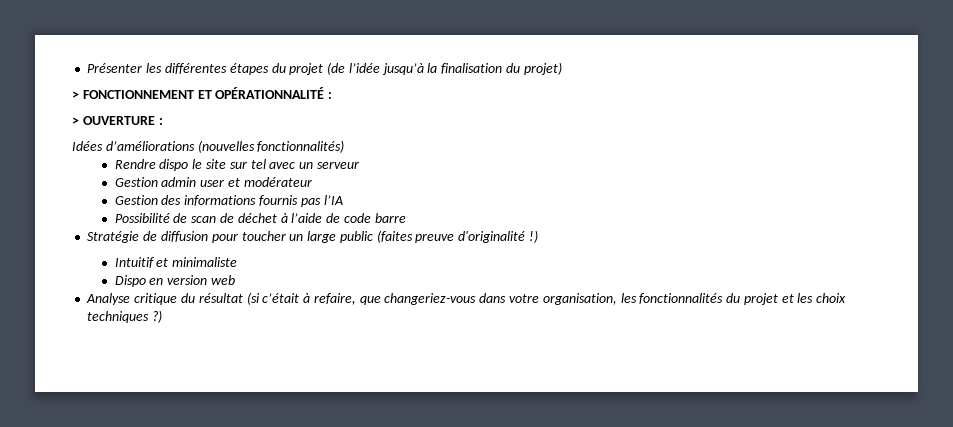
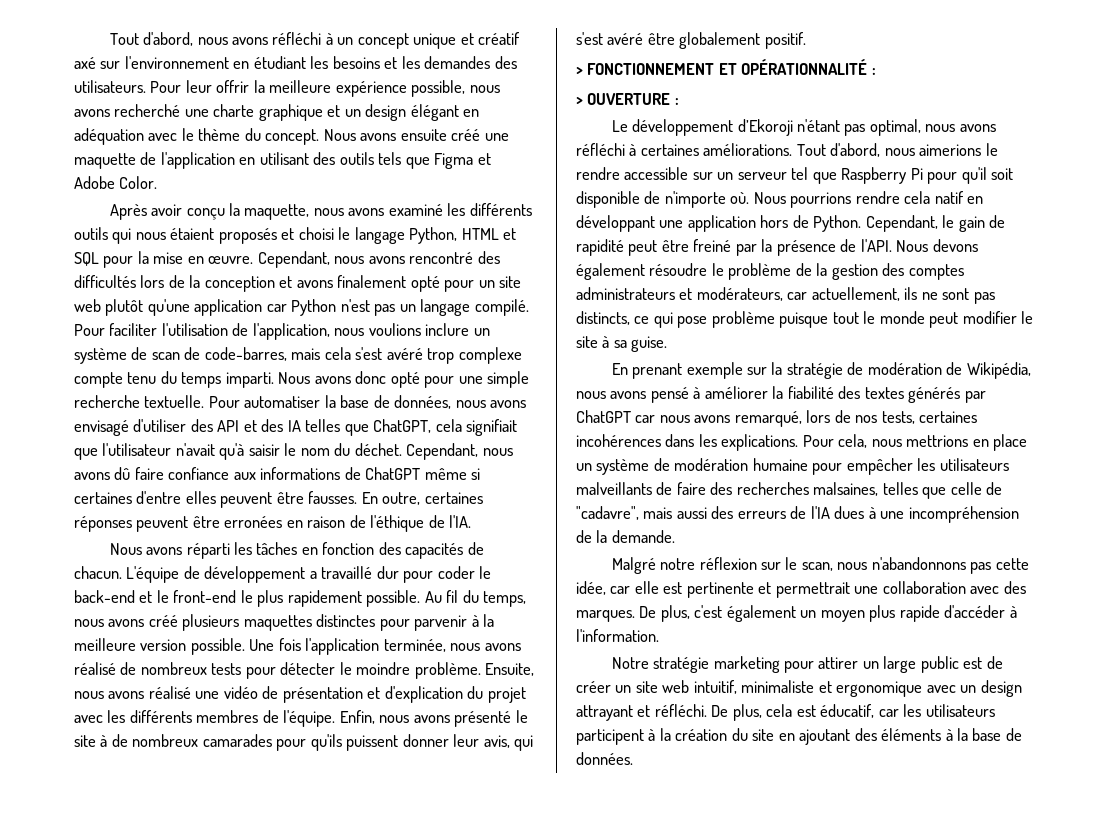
- Présenter les différentes étapes du projet (de l’idée jusqu’à la finalisation du projet)
+ Tout d'abord, nous avons réfléchi à un concept unique et créatif axé sur l'environnement en étudiant les besoins et les demandes des utilisateurs. Pour leur offrir la meilleure expérience possible, nous avons recherché une charte graphique et un design élégant en adéquation avec le thème du concept. Nous avons ensuite créé une maquette de l'application en utilisant des outils tels que Figma et Adobe Color.
+ Après avoir conçu la maquette, nous avons examiné les différents outils qui nous étaient proposés et choisi le langage Python, HTML et SQL pour la mise en œuvre. Cependant, nous avons rencontré des difficultés lors de la conception et avons finalement opté pour un site web plutôt qu'une application car Python n'est pas un langage compilé. Pour faciliter l'utilisation de l'application, nous voulions inclure un système de scan de code-barres, mais cela s'est avéré trop complexe compte tenu du temps imparti. Nous avons donc opté pour une simple recherche textuelle. Pour automatiser la base de données, nous avons envisagé d'utiliser des API et des IA telles que ChatGPT, cela signifiait que l'utilisateur n'avait qu'à saisir le nom du déchet. Cependant, nous avons dû faire confiance aux informations de ChatGPT même si certaines d'entre elles peuvent être fausses. En outre, certaines réponses peuvent être erronées en raison de l'éthique de l'IA.
+ Nous avons réparti les tâches en fonction des capacités de chacun. L'équipe de développement a travaillé dur pour coder le back-end et le front-end le plus rapidement possible. Au fil du temps, nous avons créé plusieurs maquettes distinctes pour parvenir à la meilleure version possible. Une fois l'application terminée, nous avons réalisé de nombreux tests pour détecter le moindre problème. Ensuite, nous avons réalisé une vidéo de présentation et d'explication du projet avec les différents membres de l'équipe. Enfin, nous avons présenté le site à de nombreux camarades pour qu'ils puissent donner leur avis, qui s'est avéré être globalement positif.
- Idées d’améliorations (nouvelles fonctionnalités)
- Rendre dispo le site sur tel avec un serveur
- Gestion admin user et modérateur
- Gestion des informations fournis pas l’IA
- Possibilité de scan de déchet à l’aide de code barre
- Stratégie de diffusion pour toucher un large public (faites preuve d'originalité !)
- Intuitif et minimaliste
- Dispo en version web
- Analyse critique du résultat (si c’était à refaire, que changeriez-vous dans votre organisation, les fonctionnalités du projet et les choix techniques ?)
+ Le développement d’Ekoroji n'étant pas optimal, nous avons réfléchi à certaines améliorations. Tout d'abord, nous aimerions le rendre accessible sur un serveur tel que Raspberry Pi pour qu'il soit disponible de n'importe où. Nous pourrions rendre cela natif en développant une application hors de Python. Cependant, le gain de rapidité peut être freiné par la présence de l'API. Nous devons également résoudre le problème de la gestion des comptes administrateurs et modérateurs, car actuellement, ils ne sont pas distincts, ce qui pose problème puisque tout le monde peut modifier le site à sa guise.
+ En prenant exemple sur la stratégie de modération de Wikipédia, nous avons pensé à améliorer la fiabilité des textes générés par ChatGPT car nous avons remarqué, lors de nos tests, certaines incohérences dans les explications. Pour cela, nous mettrions en place un système de modération humaine pour empêcher les utilisateurs malveillants de faire des recherches malsaines, telles que celle de "cadavre", mais aussi des erreurs de l'IA dues à une incompréhension de la demande.
+ Malgré notre réflexion sur le scan, nous n'abandonnons pas cette idée, car elle est pertinente et permettrait une collaboration avec des marques. De plus, c'est également un moyen plus rapide d'accéder à l'information.
+ Notre stratégie marketing pour attirer un large public est de créer un site web intuitif, minimaliste et ergonomique avec un design attrayant et réfléchi. De plus, cela est éducatif, car les utilisateurs participent à la création du site en ajoutant des éléments à la base de données.

